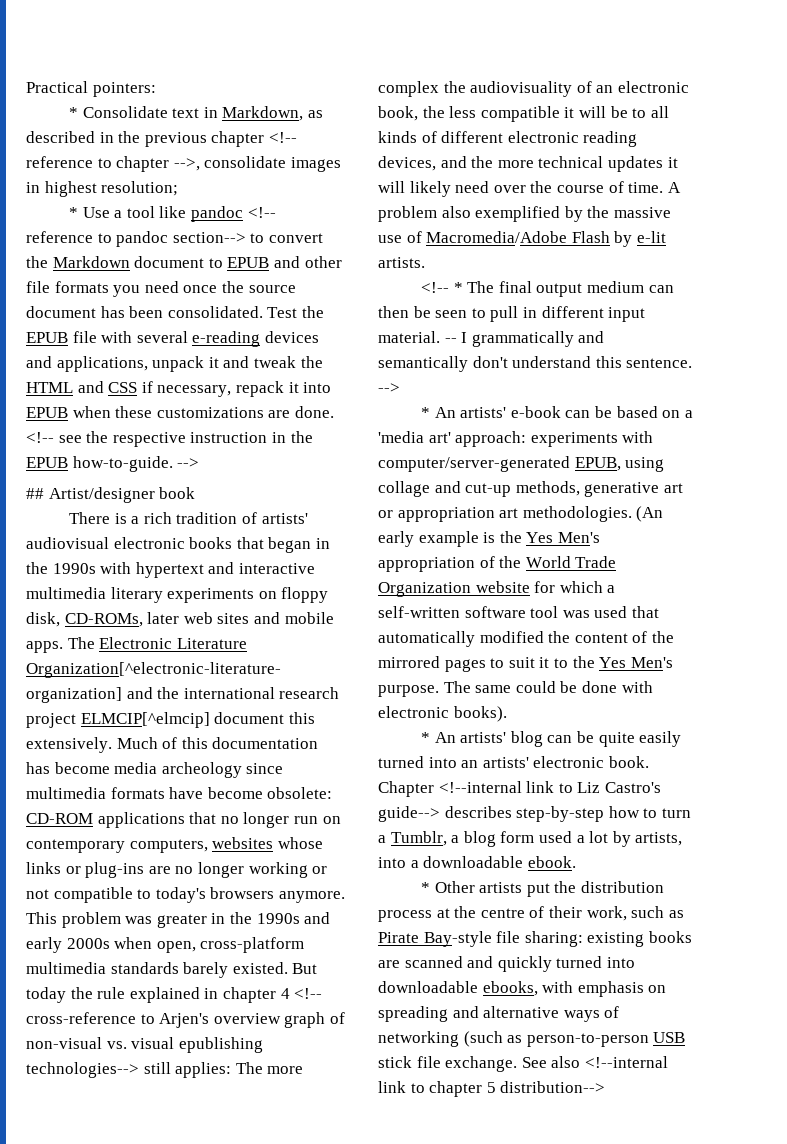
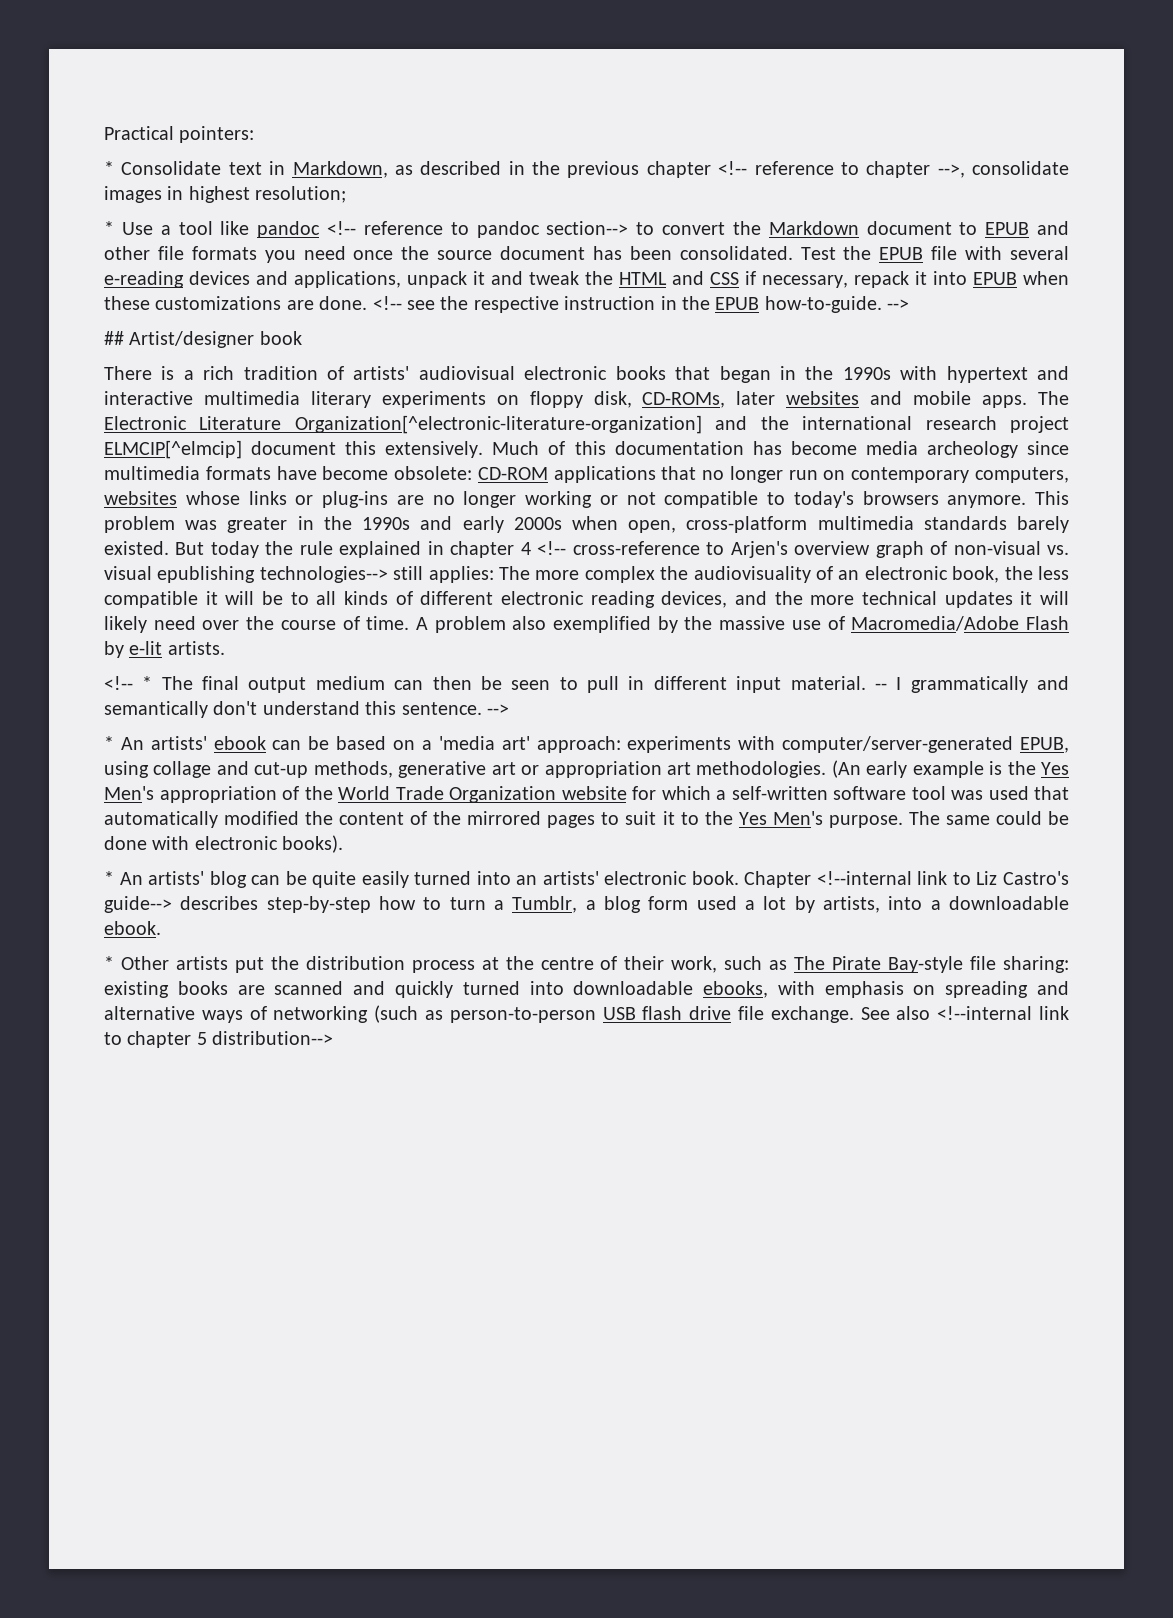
- There is a rich tradition of artists' audiovisual electronic books that began in the 1990s with hypertext and interactive multimedia literary experiments on floppy disk, CD-ROMs, later web sites and mobile apps.
+ There is a rich tradition of artists' audiovisual electronic books that began in the 1990s with hypertext and interactive multimedia literary experiments on floppy disk, CD-ROMs, later websites and mobile apps.
- * An artists' e-book can be based on a 'media art' approach: experiments with computer/server-generated EPUB, using collage and cut-up methods, generative art or appropriation art methodologies.
+ * An artists' ebook can be based on a 'media art' approach: experiments with computer/server-generated EPUB, using collage and cut-up methods, generative art or appropriation art methodologies.
- * Other artists put the distribution process at the centre of their work, such as Pirate Bay-style file sharing: existing books are scanned and quickly turned into downloadable ebooks, with emphasis on spreading and alternative ways of networking (such as person-to-person USB stick file exchange.
+ * Other artists put the distribution process at the centre of their work, such as The Pirate Bay-style file sharing: existing books are scanned and quickly turned into downloadable ebooks, with emphasis on spreading and alternative ways of networking (such as person-to-person USB flash drive file exchange.

